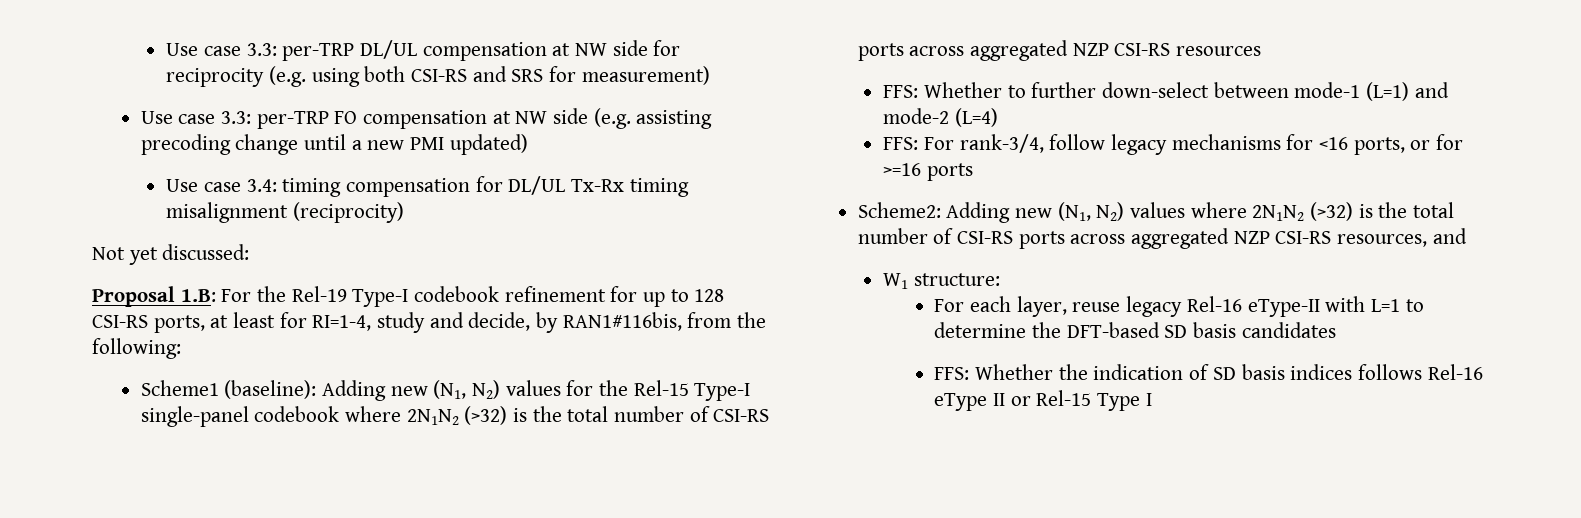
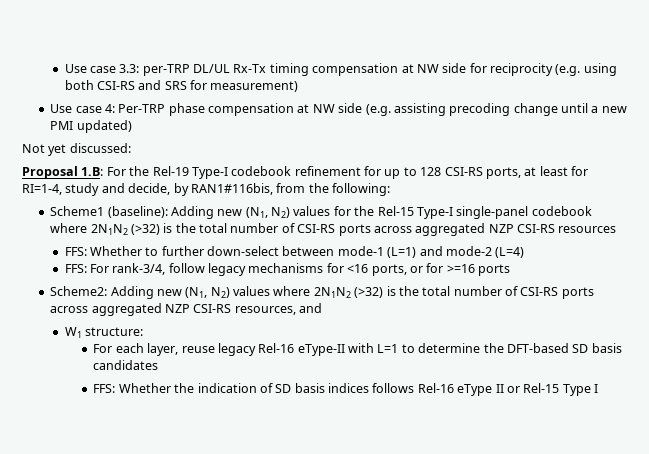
- Use case 3.3: per-TRP DL/UL compensation at NW side for reciprocity (e.g. using both CSI-RS and SRS for measurement)
+ Use case 3.3: per-TRP DL/UL Rx-Tx timing compensation at NW side for reciprocity (e.g. using both CSI-RS and SRS for measurement)
- Use case 3.3: per-TRP FO compensation at NW side (e.g. assisting precoding change until a new PMI updated)
+ Use case 4: Per-TRP phase compensation at NW side (e.g. assisting precoding change until a new PMI updated)
- Use case 3.4: timing compensation for DL/UL Tx-Rx timing misalignment (reciprocity)

